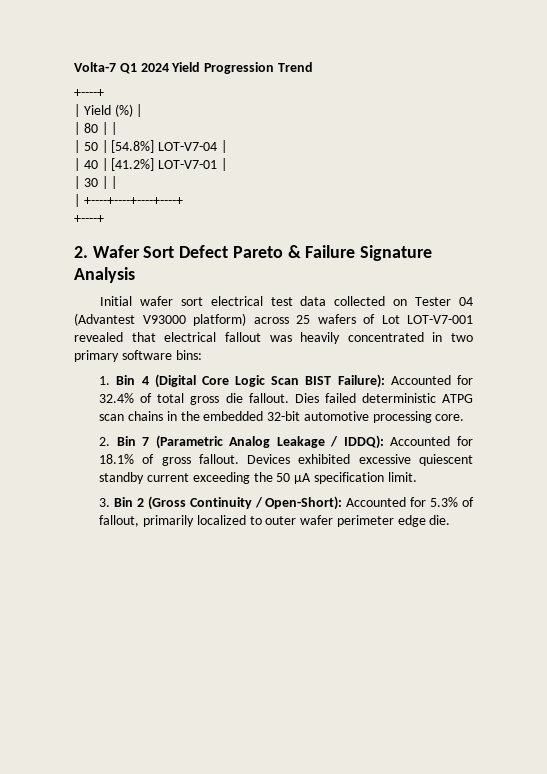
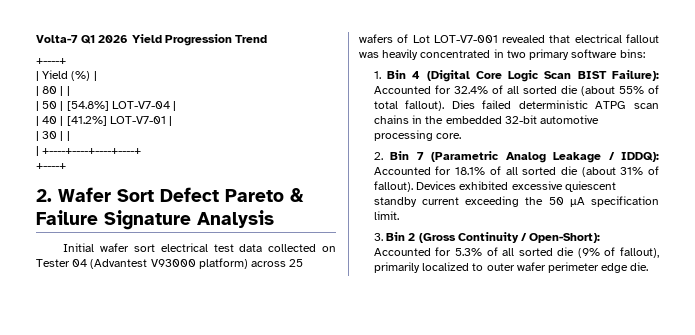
- Volta-7 Q1 2024 Yield Progression Trend
+ Volta-7 Q1 2026 Yield Progression Trend
- 1. Bin 4 (Digital Core Logic Scan BIST Failure): Accounted for 32.4% of total gross die fallout.
+ 1. Bin 4 (Digital Core Logic Scan BIST Failure): Accounted for 32.4% of all sorted die (about 55% of total fallout).
- 2. Bin 7 (Parametric Analog Leakage / IDDQ): Accounted for 18.1% of gross fallout.
+ 2. Bin 7 (Parametric Analog Leakage / IDDQ): Accounted for 18.1% of all sorted die (about 31% of fallout).
- 3. Bin 2 (Gross Continuity / Open-Short): Accounted for 5.3% of fallout, primarily localized to outer wafer perimeter edge die.
+ 3. Bin 2 (Gross Continuity / Open-Short): Accounted for 5.3% of all sorted die (9% of fallout), primarily localized to outer wafer perimeter edge die.

